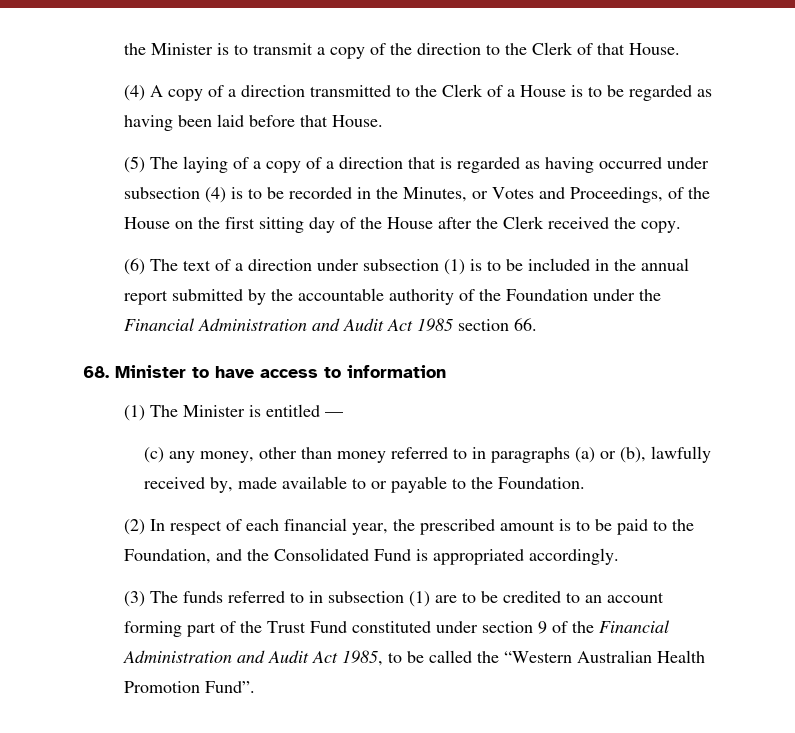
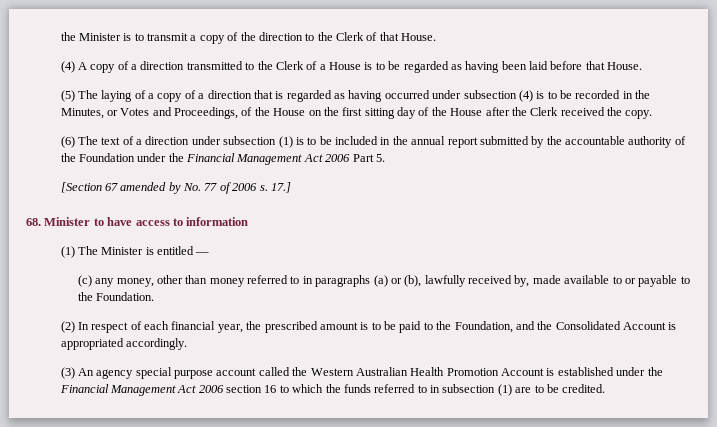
- (6) The text of a direction under subsection (1) is to be included in the annual report submitted by the accountable authority of the Foundation under the Financial Administration and Audit Act 1985 section 66.
+ (6) The text of a direction under subsection (1) is to be included in the annual report submitted by the accountable authority of the Foundation under the Financial Management Act 2006 Part 5.
+ [Section 67 amended by No. 77 of 2006 s. 17.]
- (2) In respect of each financial year, the prescribed amount is to be paid to the Foundation, and the Consolidated Fund is appropriated accordingly.
+ (2) In respect of each financial year, the prescribed amount is to be paid to the Foundation, and the Consolidated Account is appropriated accordingly.
- (3) The funds referred to in subsection (1) are to be credited to an account forming part of the Trust Fund constituted under section 9 of the Financial Administration and Audit Act 1985, to be called the “Western Australian Health Promotion Fund”.
+ (3) An agency special purpose account called the Western Australian Health Promotion Account is established under the Financial Management Act 2006 section 16 to which the funds referred to in subsection (1) are to be credited.

